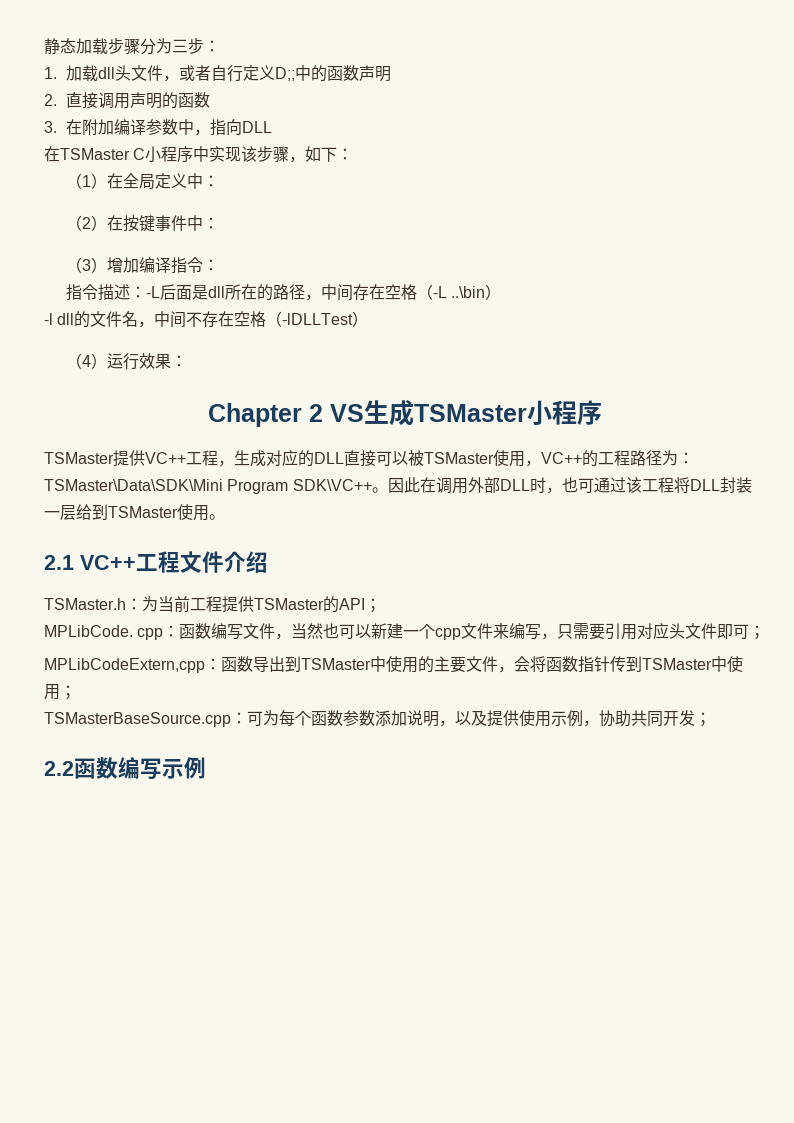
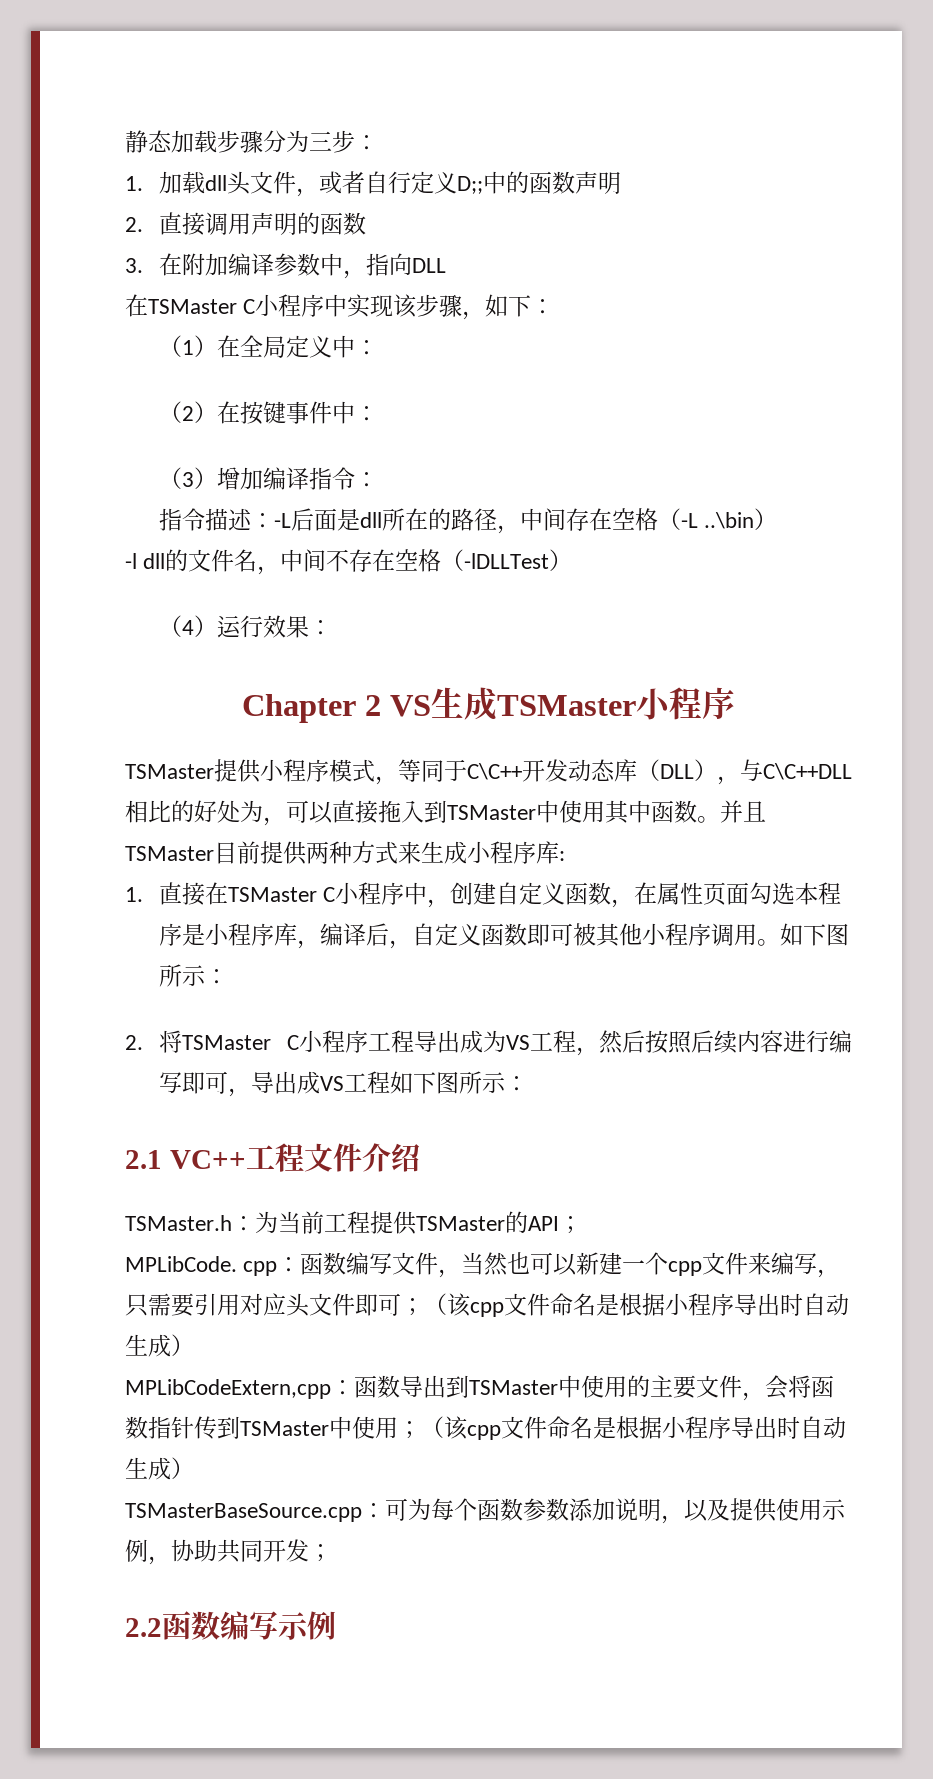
- TSMaster提供VC++工程，生成对应的DLL直接可以被TSMaster使用，VC++的工程路径为：TSMaster\Data\SDK\Mini Program SDK\VC++。因此在调用外部DLL时，也可通过该工程将DLL封装一层给到TSMaster使用。
+ TSMaster提供小程序模式，等同于C\C++开发动态库（DLL），与C\C++DLL相比的好处为，可以直接拖入到TSMaster中使用其中函数。并且TSMaster目前提供两种方式来生成小程序库:
+ 1.直接在TSMaster C小程序中，创建自定义函数，在属性页面勾选本程序是小程序库，编译后，自定义函数即可被其他小程序调用。如下图所示：
+ 2.将TSMaster C小程序工程导出成为VS工程，然后按照后续内容进行编写即可，导出成VS工程如下图所示：
- MPLibCode. cpp：函数编写文件，当然也可以新建一个cpp文件来编写，只需要引用对应头文件即可；
+ MPLibCode. cpp：函数编写文件，当然也可以新建一个cpp文件来编写，只需要引用对应头文件即可；（该cpp文件命名是根据小程序导出时自动生成）
- MPLibCodeExtern,cpp：函数导出到TSMaster中使用的主要文件，会将函数指针传到TSMaster中使用；
+ MPLibCodeExtern,cpp：函数导出到TSMaster中使用的主要文件，会将函数指针传到TSMaster中使用；（该cpp文件命名是根据小程序导出时自动生成）

